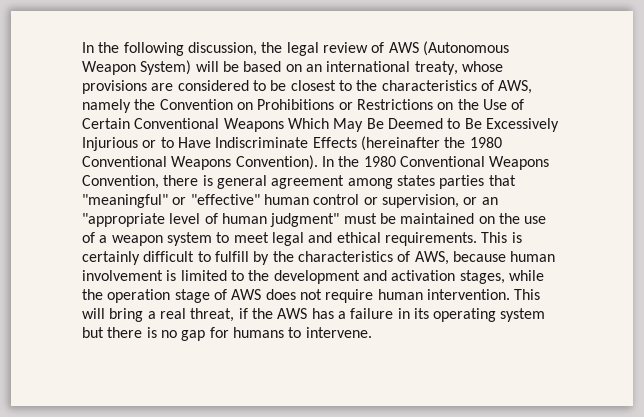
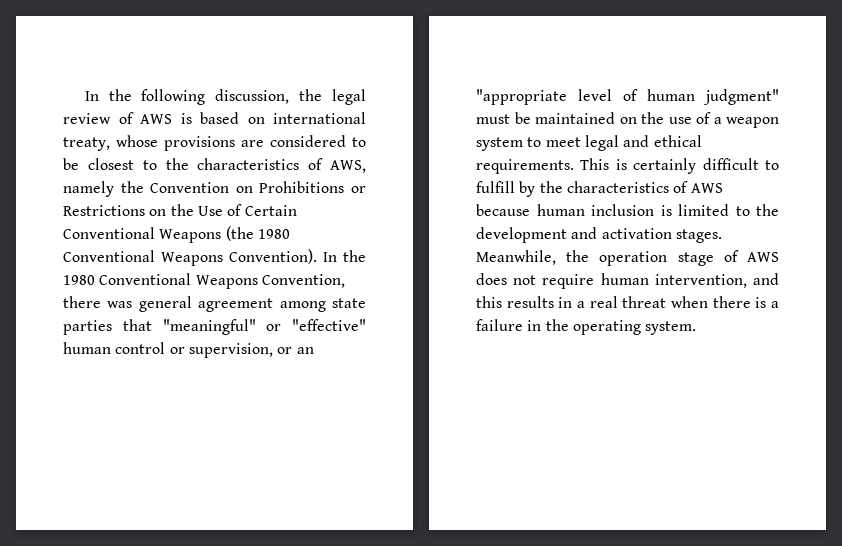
- In the following discussion, the legal review of AWS (Autonomous Weapon System) will be based on an international treaty, whose provisions are considered to be closest to the characteristics of AWS, namely the Convention on Prohibitions or Restrictions on the Use of Certain Conventional Weapons Which May Be Deemed to Be Excessively Injurious or to Have Indiscriminate Effects (hereinafter the 1980 Conventional Weapons Convention).
+ In the following discussion, the legal review of AWS is based on international treaty, whose provisions are considered to be closest to the characteristics of AWS, namely the Convention on Prohibitions or Restrictions on the Use of Certain Conventional Weapons (the 1980 Conventional Weapons Convention).
- In the 1980 Conventional Weapons Convention, there is general agreement among states parties that "meaningful" or "effective" human control or supervision, or an "appropriate level of human judgment" must be maintained on the use of a weapon system to meet legal and ethical requirements.
+ In the 1980 Conventional Weapons Convention, there was general agreement among state parties that "meaningful" or "effective" human control or supervision, or an "appropriate level of human judgment" must be maintained on the use of a weapon system to meet legal and ethical requirements.
- This is certainly difficult to fulfill by the characteristics of AWS, because human involvement is limited to the development and activation stages, while the operation stage of AWS does not require human intervention. This will bring a real threat, if the AWS has a failure in its operating system but there is no gap for humans to intervene.
+ This is certainly difficult to fulfill by the characteristics of AWS because human inclusion is limited to the development and activation stages. Meanwhile, the operation stage of AWS does not require human intervention, and this results in a real threat when there is a failure in the operating system.

